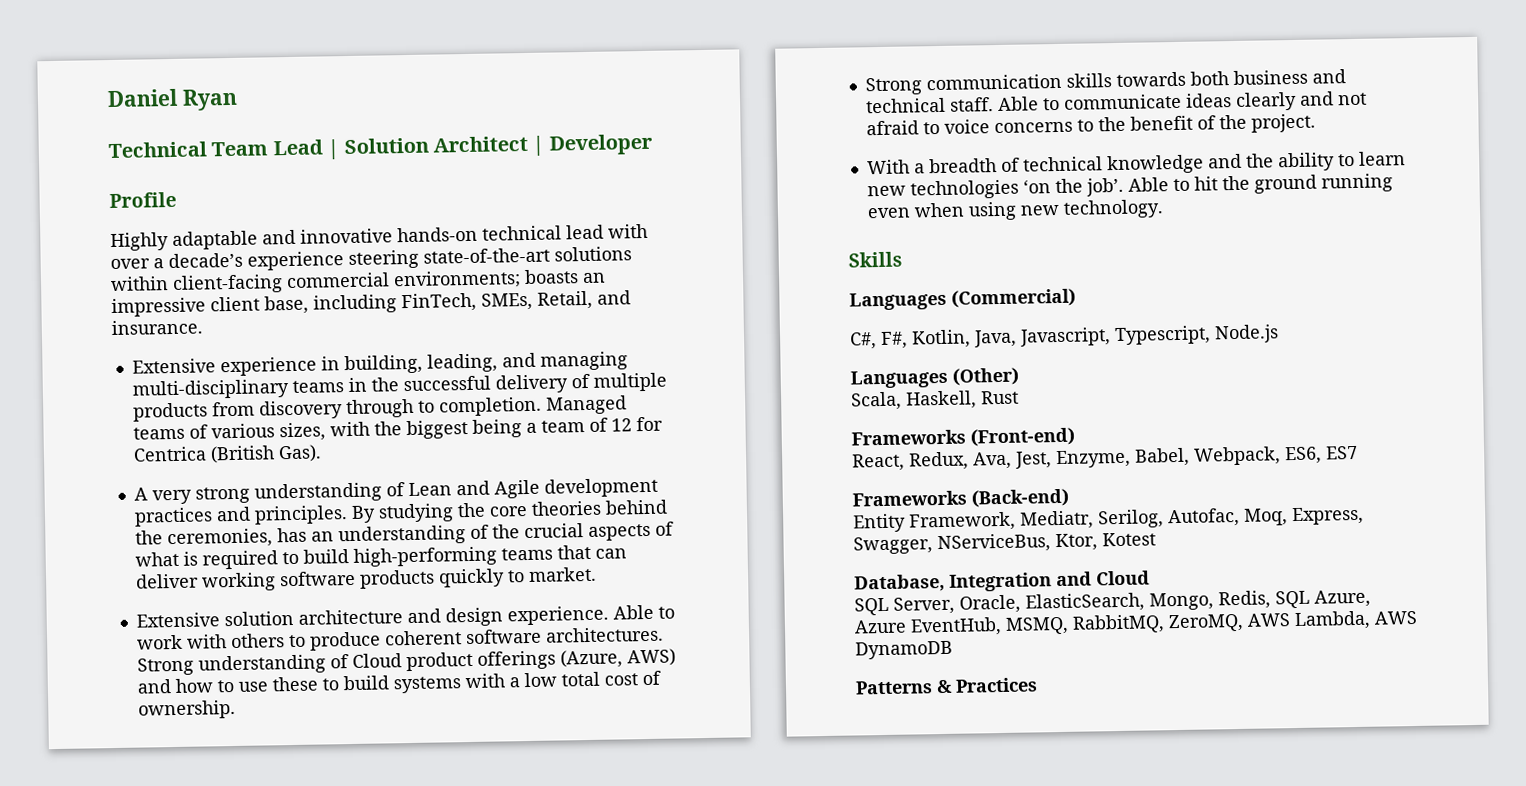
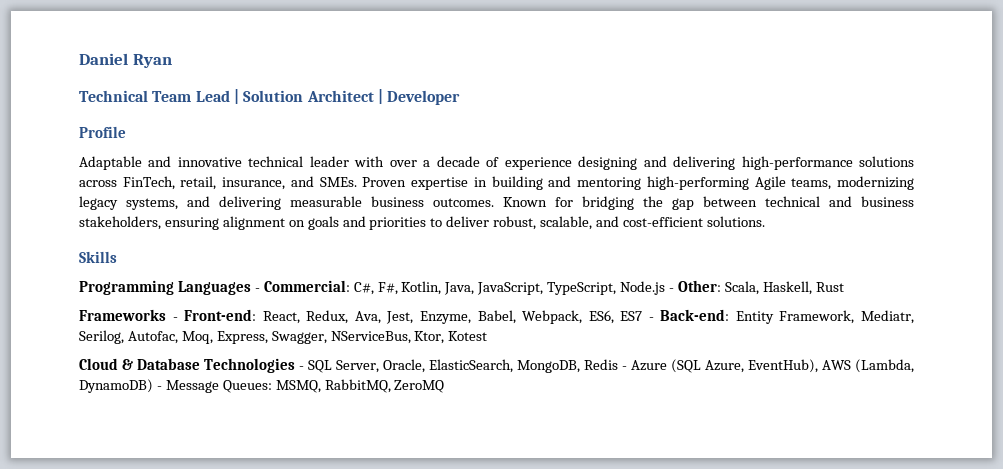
- Highly adaptable and innovative hands-on technical lead with over a decade’s experience steering state-of-the-art solutions within client-facing commercial environments; boasts an impressive client base, including FinTech, SMEs, Retail, and insurance.
- Extensive experience in building, leading, and managing multi-disciplinary teams in the successful delivery of multiple products from discovery through to completion. Managed teams of various sizes, with the biggest being a team of 12 for Centrica (British Gas).
- A very strong understanding of Lean and Agile development practices and principles. By studying the core theories behind the ceremonies, has an understanding of the crucial aspects of what is required to build high-performing teams that can deliver working software products quickly to market.
- Extensive solution architecture and design experience. Able to work with others to produce coherent software architectures. Strong understanding of Cloud product offerings (Azure, AWS) and how to use these to build systems with a low total cost of ownership.
- Strong communication skills towards both business and technical staff. Able to communicate ideas clearly and not afraid to voice concerns to the benefit of the project.
- With a breadth of technical knowledge and the ability to learn new technologies ‘on the job’. Able to hit the ground running even when using new technology.
+ Adaptable and innovative technical leader with over a decade of experience designing and delivering high-performance solutions across FinTech, retail, insurance, and SMEs. Proven expertise in building and mentoring high-performing Agile teams, modernizing legacy systems, and delivering measurable business outcomes. Known for bridging the gap between technical and business stakeholders, ensuring alignment on goals and priorities to deliver robust, scalable, and cost-efficient solutions.
  Skills
- Languages (Commercial)
- C#, F#, Kotlin, Java, Javascript, Typescript, Node.js
- Languages (Other)
- Scala, Haskell, Rust
+ Programming Languages - Commercial: C#, F#, Kotlin, Java, JavaScript, TypeScript, Node.js - Other: Scala, Haskell, Rust
- Frameworks (Front-end)
- React, Redux, Ava, Jest, Enzyme, Babel, Webpack, ES6, ES7
- Frameworks (Back-end)
- Entity Framework, Mediatr, Serilog, Autofac, Moq, Express, Swagger, NServiceBus, Ktor, Kotest
+ Frameworks - Front-end: React, Redux, Ava, Jest, Enzyme, Babel, Webpack, ES6, ES7 - Back-end: Entity Framework, Mediatr, Serilog, Autofac, Moq, Express, Swagger, NServiceBus, Ktor, Kotest
- Database, Integration and Cloud
- SQL Server, Oracle, ElasticSearch, Mongo, Redis, SQL Azure, Azure EventHub, MSMQ, RabbitMQ, ZeroMQ, AWS Lambda, AWS DynamoDB
- Patterns & Practices
+ Cloud & Database Technologies - SQL Server, Oracle, ElasticSearch, MongoDB, Redis - Azure (SQL Azure, EventHub), AWS (Lambda, DynamoDB) - Message Queues: MSMQ, RabbitMQ, ZeroMQ

